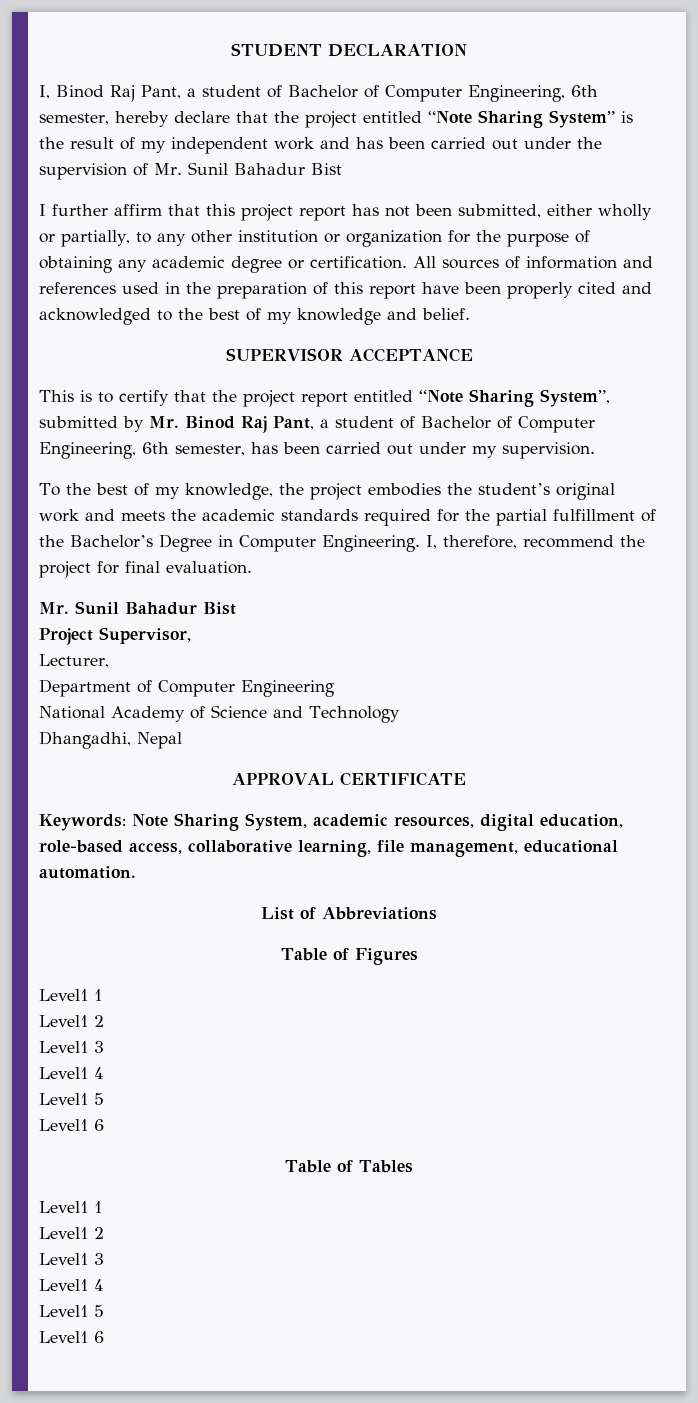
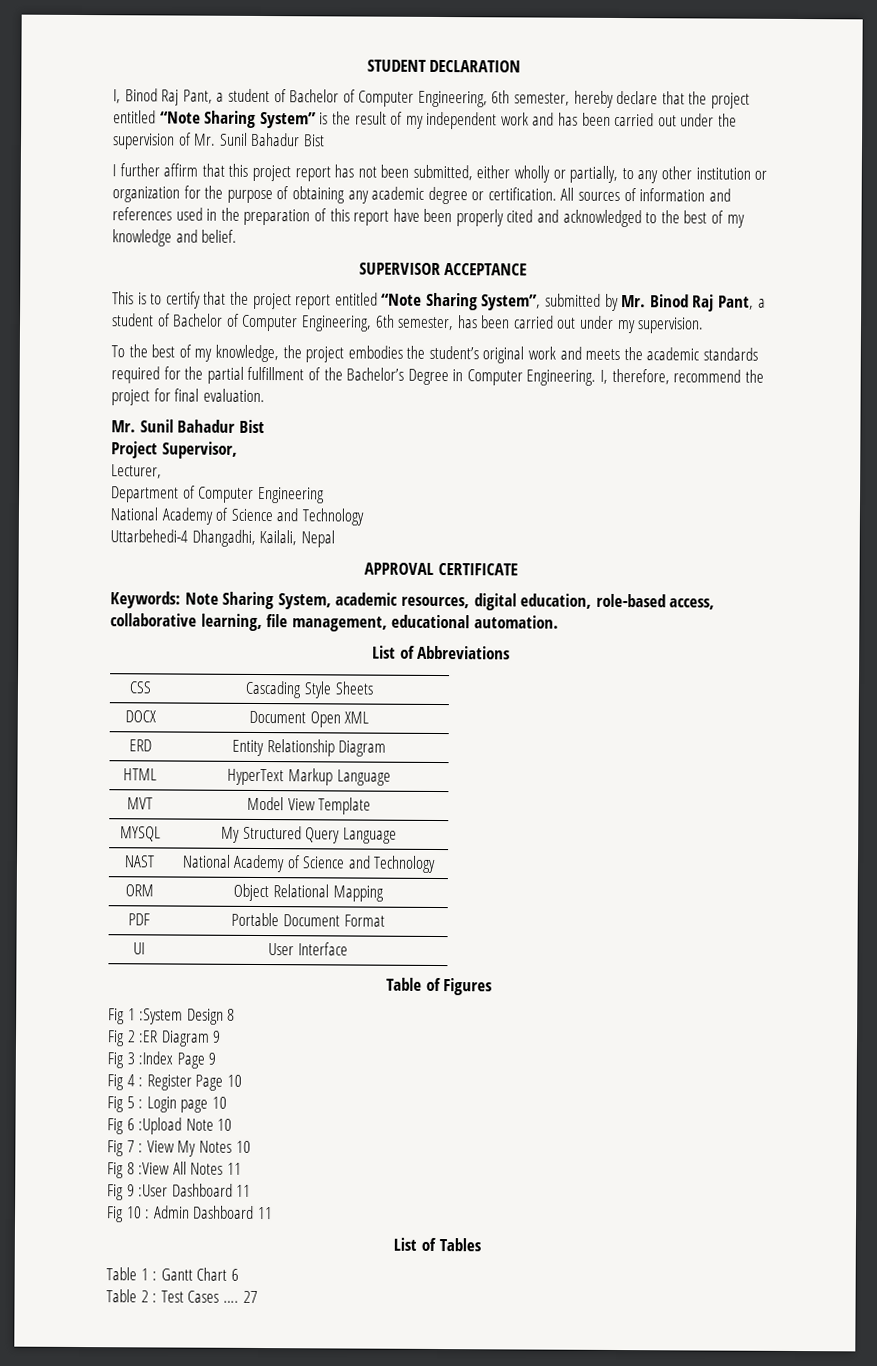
- Dhangadhi, Nepal
+ Uttarbehedi-4 Dhangadhi, Kailali, Nepal
+ CSS | Cascading Style Sheets
+ DOCX | Document Open XML
+ ERD | Entity Relationship Diagram
+ HTML | HyperText Markup Language
+ MVT | Model View Template
+ MYSQL | My Structured Query Language
+ NAST | National Academy of Science and Technology
+ ORM | Object Relational Mapping
+ PDF | Portable Document Format
+ UI | User Interface
  Table of Figures
- Level1 1
- Level1 2
- Level1 3
- Level1 4
- Level1 5
- Level1 6
- Table of Tables
- Level1 1
- Level1 2
- Level1 3
- Level1 4
- Level1 5
- Level1 6
+ Fig 1 :System Design 8
+ Fig 2 :ER Diagram 9
+ Fig 3 :Index Page 9
+ Fig 4 : Register Page 10
+ Fig 5 : Login page 10
+ Fig 6 :Upload Note 10
+ Fig 7 : View My Notes 10
+ Fig 8 :View All Notes 11
+ Fig 9 :User Dashboard 11
+ Fig 10 : Admin Dashboard 11
+ List of Tables
+ Table 1 : Gantt Chart 6
+ Table 2 : Test Cases …. 27

